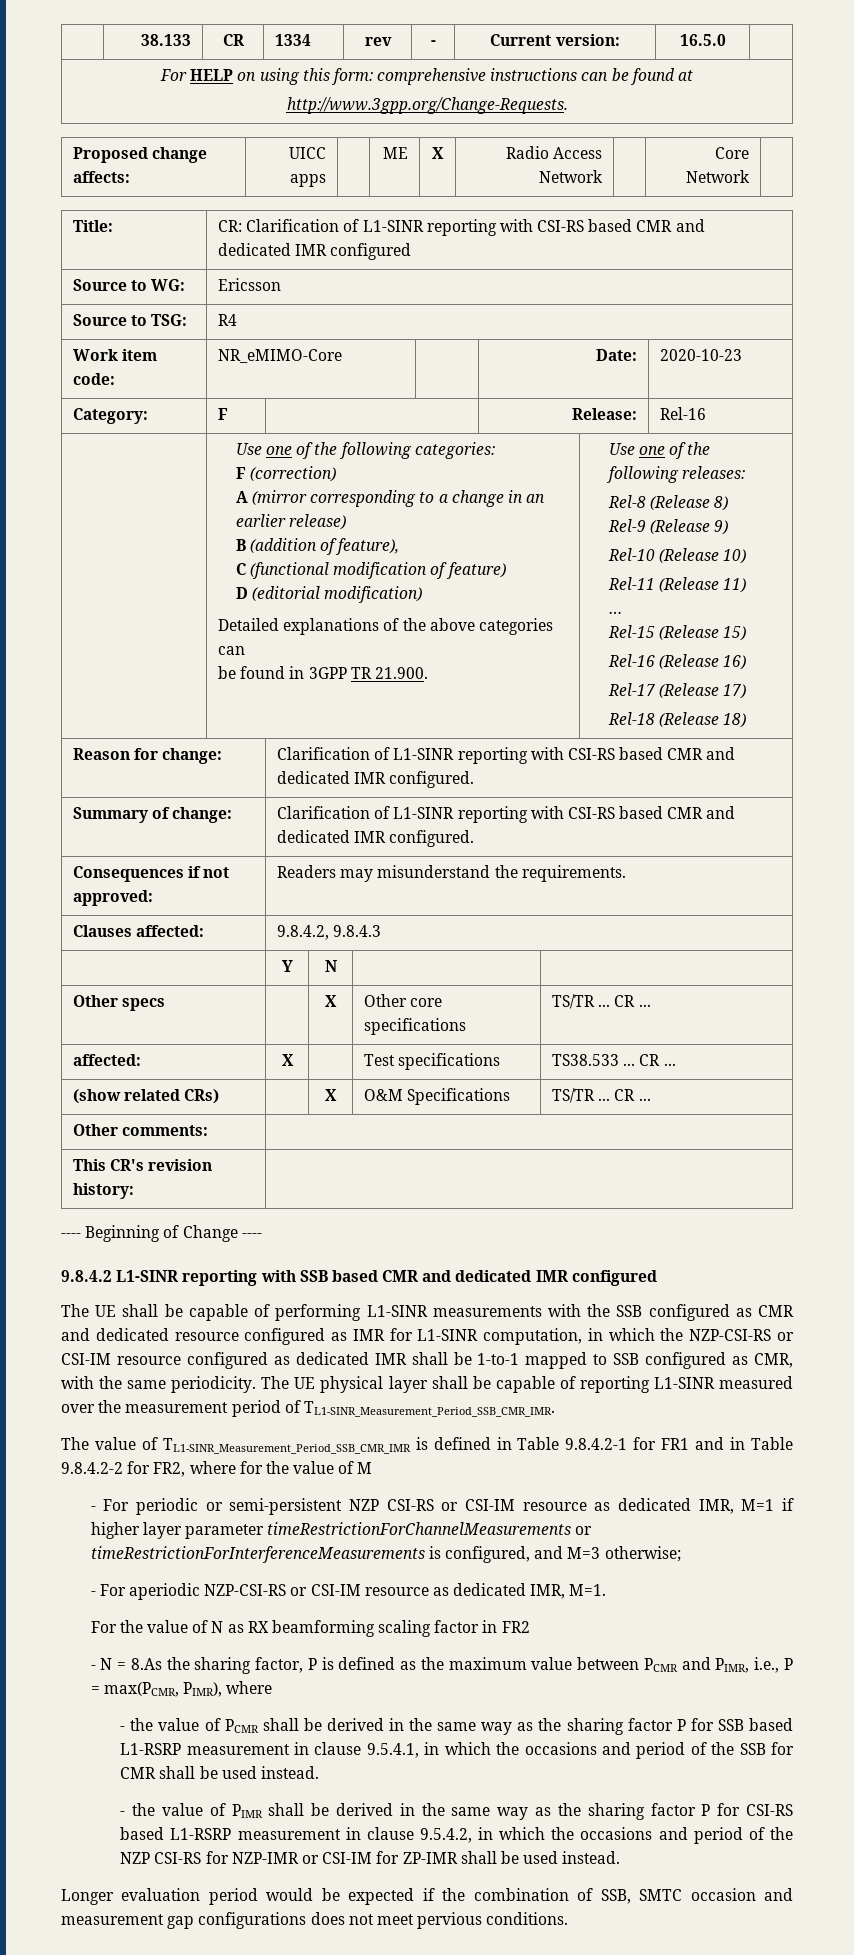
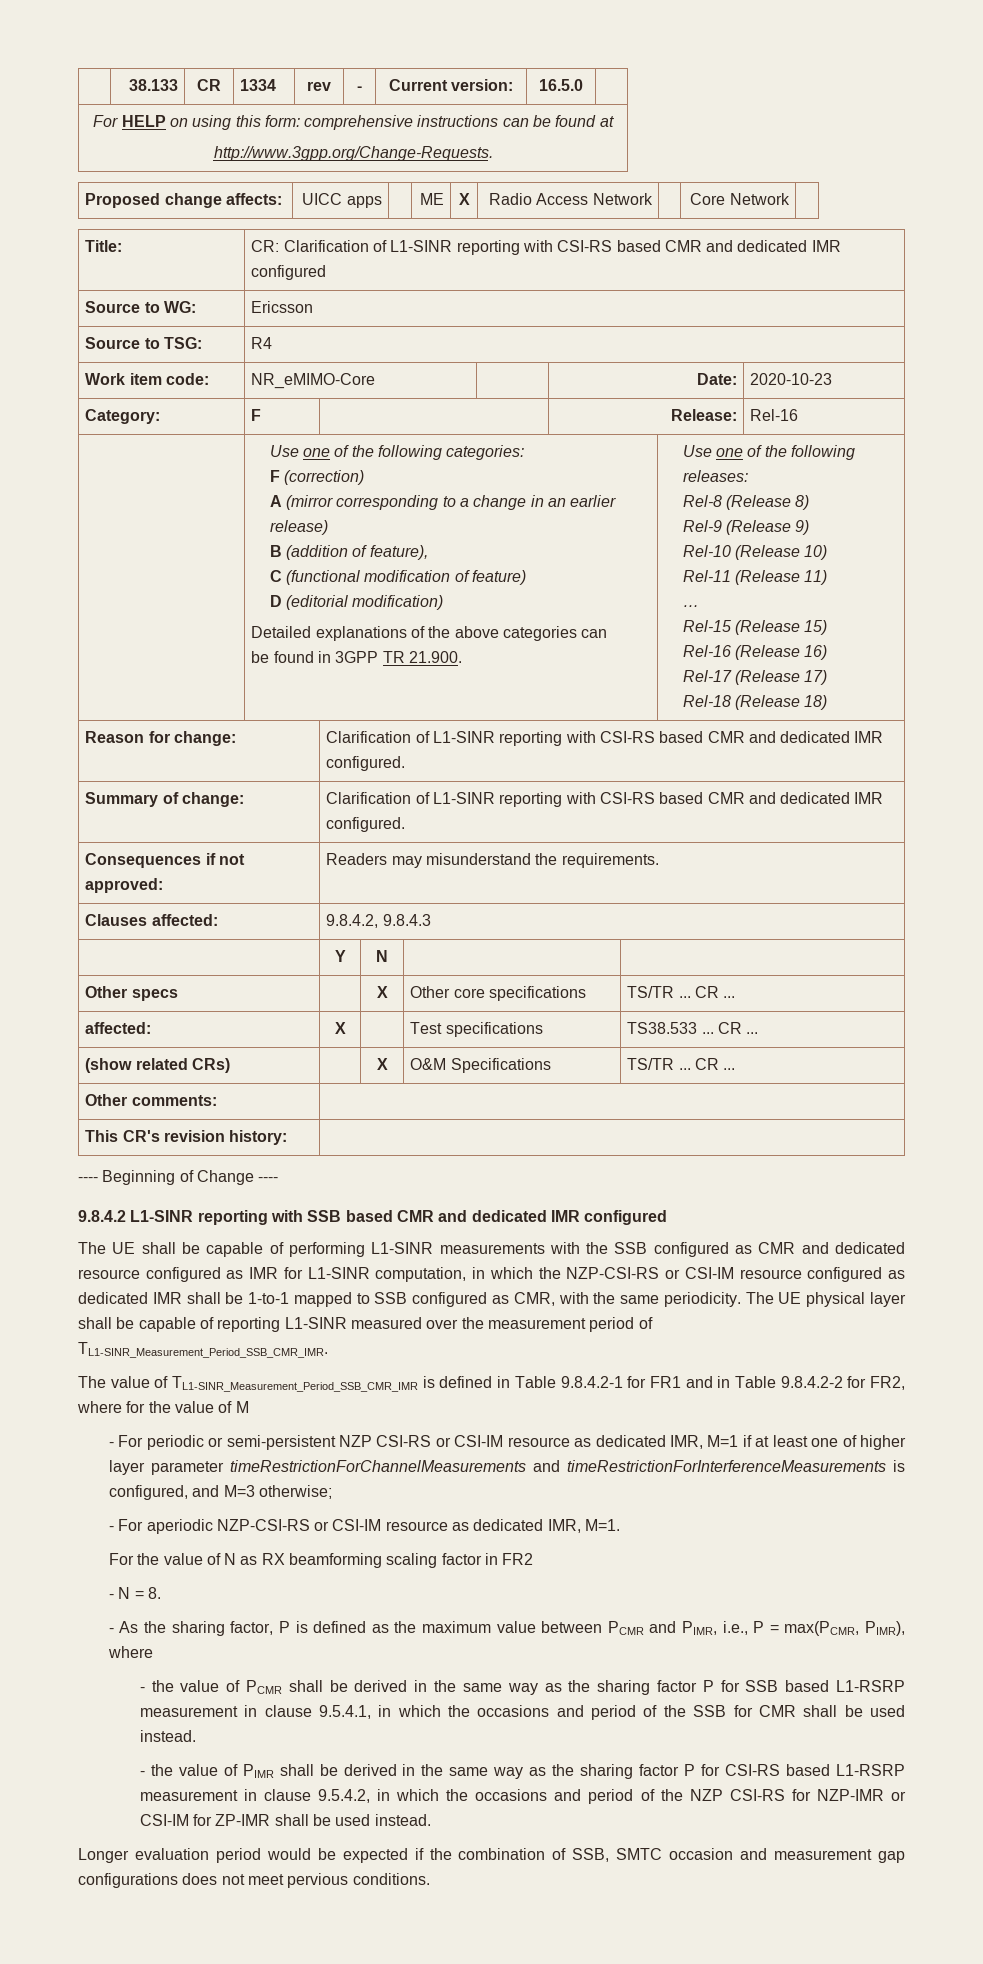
- - For periodic or semi-persistent NZP CSI-RS or CSI-IM resource as dedicated IMR, M=1 if higher layer parameter timeRestrictionForChannelMeasurements or timeRestrictionForInterferenceMeasurements is configured, and M=3 otherwise;
+ - For periodic or semi-persistent NZP CSI-RS or CSI-IM resource as dedicated IMR, M=1 if at least one of higher layer parameter timeRestrictionForChannelMeasurements and timeRestrictionForInterferenceMeasurements is configured, and M=3 otherwise;
- - N = 8.As the sharing factor, P is defined as the maximum value between PCMR and PIMR, i.e., P = max(PCMR, PIMR), where
+ - N = 8.
+ - As the sharing factor, P is defined as the maximum value between PCMR and PIMR, i.e., P = max(PCMR, PIMR), where

